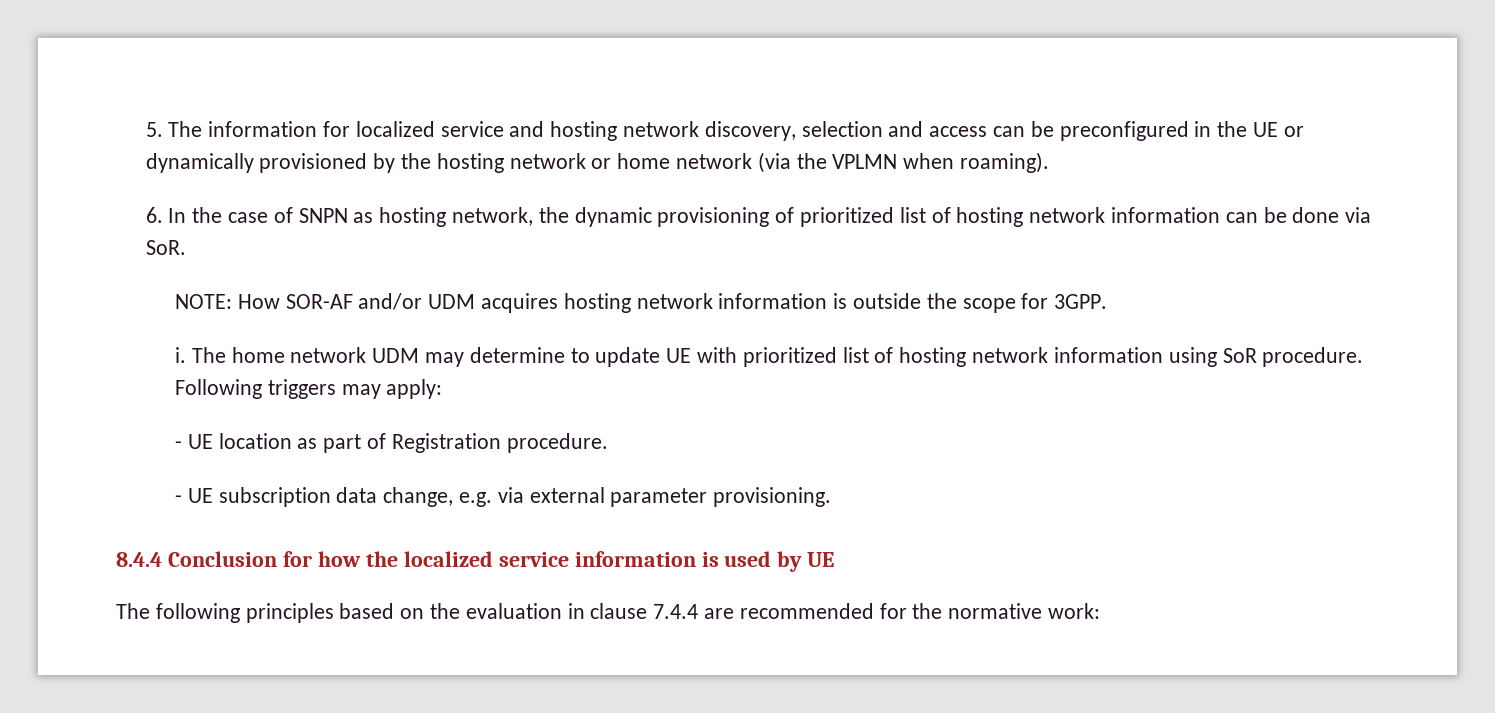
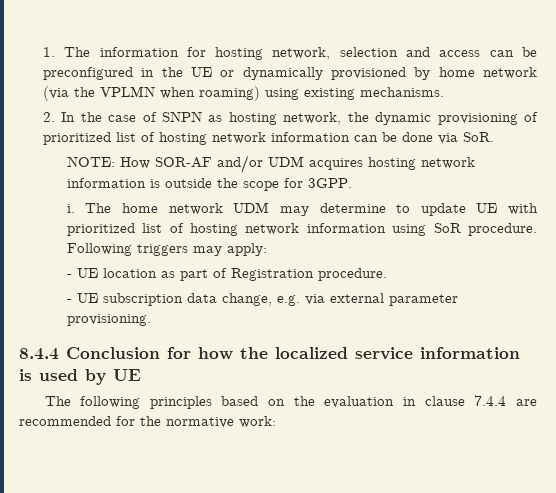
- 5. The information for localized service and hosting network discovery, selection and access can be preconfigured in the UE or dynamically provisioned by the hosting network or home network (via the VPLMN when roaming).
- 6. In the case of SNPN as hosting network, the dynamic provisioning of prioritized list of hosting network information can be done via SoR.
+ 1. The information for hosting network, selection and access can be preconfigured in the UE or dynamically provisioned by home network (via the VPLMN when roaming) using existing mechanisms.
+ 2. In the case of SNPN as hosting network, the dynamic provisioning of prioritized list of hosting network information can be done via SoR.

